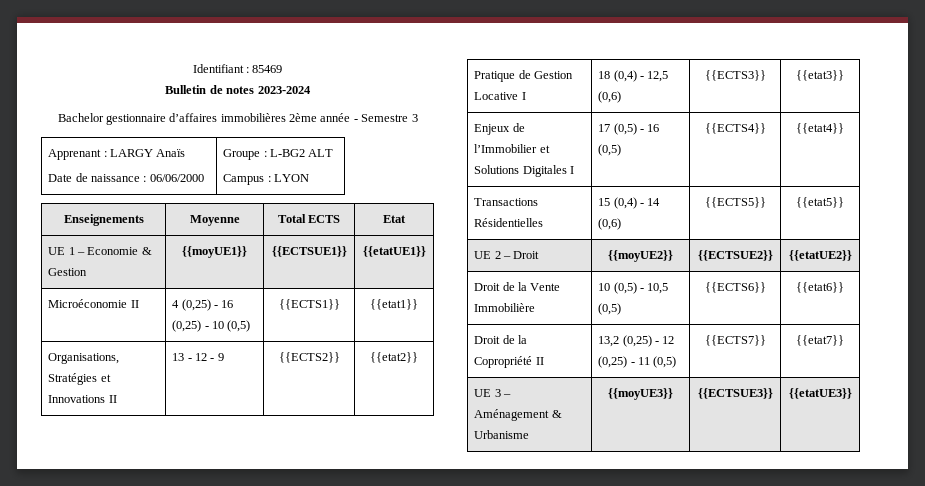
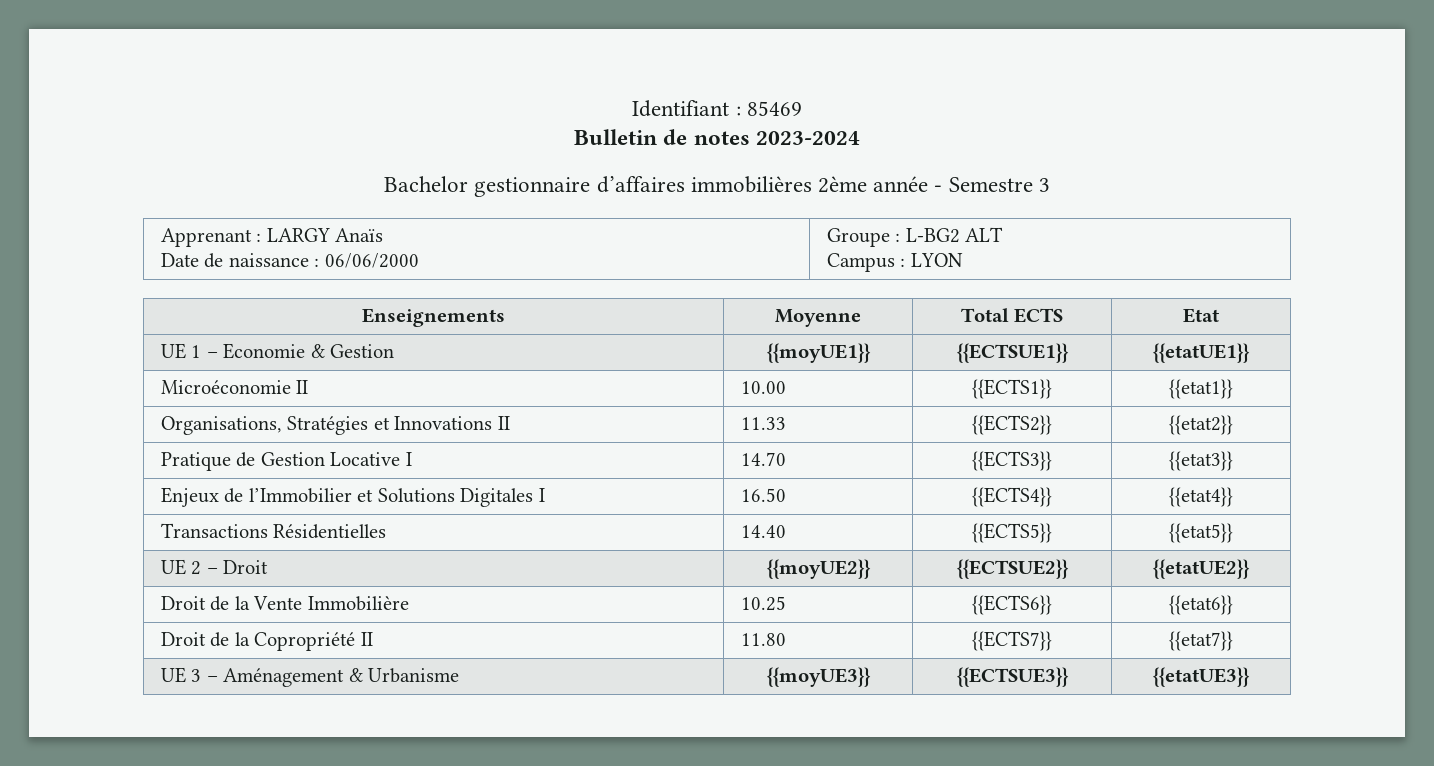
- Microéconomie II | 4 (0,25) - 16 (0,25) - 10 (0,5) | {{ECTS1}} | {{etat1}}
+ Microéconomie II | 10.00 | {{ECTS1}} | {{etat1}}
- Organisations, Stratégies et Innovations II | 13 - 12 - 9 | {{ECTS2}} | {{etat2}}
+ Organisations, Stratégies et Innovations II | 11.33 | {{ECTS2}} | {{etat2}}
- Pratique de Gestion Locative I | 18 (0,4) - 12,5 (0,6) | {{ECTS3}} | {{etat3}}
+ Pratique de Gestion Locative I | 14.70 | {{ECTS3}} | {{etat3}}
- Enjeux de l’Immobilier et Solutions Digitales I | 17 (0,5) - 16 (0,5) | {{ECTS4}} | {{etat4}}
+ Enjeux de l’Immobilier et Solutions Digitales I | 16.50 | {{ECTS4}} | {{etat4}}
- Transactions Résidentielles | 15 (0,4) - 14 (0,6) | {{ECTS5}} | {{etat5}}
+ Transactions Résidentielles | 14.40 | {{ECTS5}} | {{etat5}}
- Droit de la Vente Immobilière | 10 (0,5) - 10,5 (0,5) | {{ECTS6}} | {{etat6}}
+ Droit de la Vente Immobilière | 10.25 | {{ECTS6}} | {{etat6}}
- Droit de la Copropriété II | 13,2 (0,25) - 12 (0,25) - 11 (0,5) | {{ECTS7}} | {{etat7}}
+ Droit de la Copropriété II | 11.80 | {{ECTS7}} | {{etat7}}

